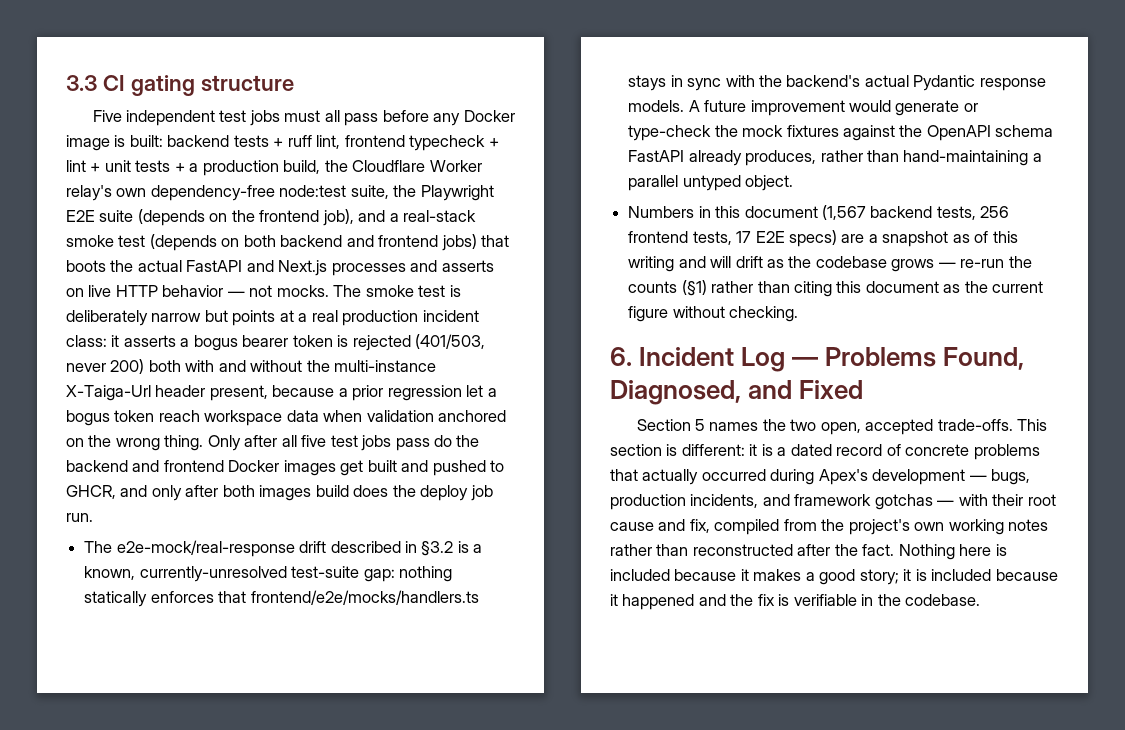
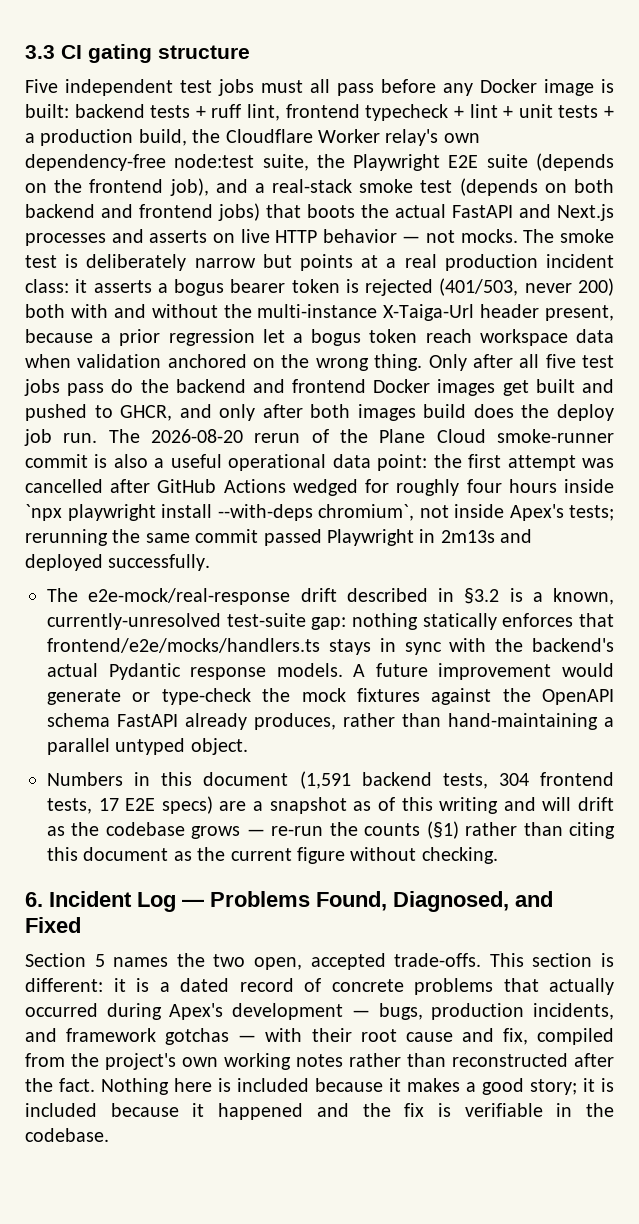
+ The 2026-08-20 rerun of the Plane Cloud smoke-runner commit is also a useful operational data point: the first attempt was cancelled after GitHub Actions wedged for roughly four hours inside `npx playwright install --with-deps chromium`, not inside Apex's tests; rerunning the same commit passed Playwright in 2m13s and deployed successfully.
- Numbers in this document (1,567 backend tests, 256 frontend tests, 17 E2E specs) are a snapshot as of this writing and will drift as the codebase grows — re-run the counts (§1) rather than citing this document as the current figure without checking.
+ Numbers in this document (1,591 backend tests, 304 frontend tests, 17 E2E specs) are a snapshot as of this writing and will drift as the codebase grows — re-run the counts (§1) rather than citing this document as the current figure without checking.

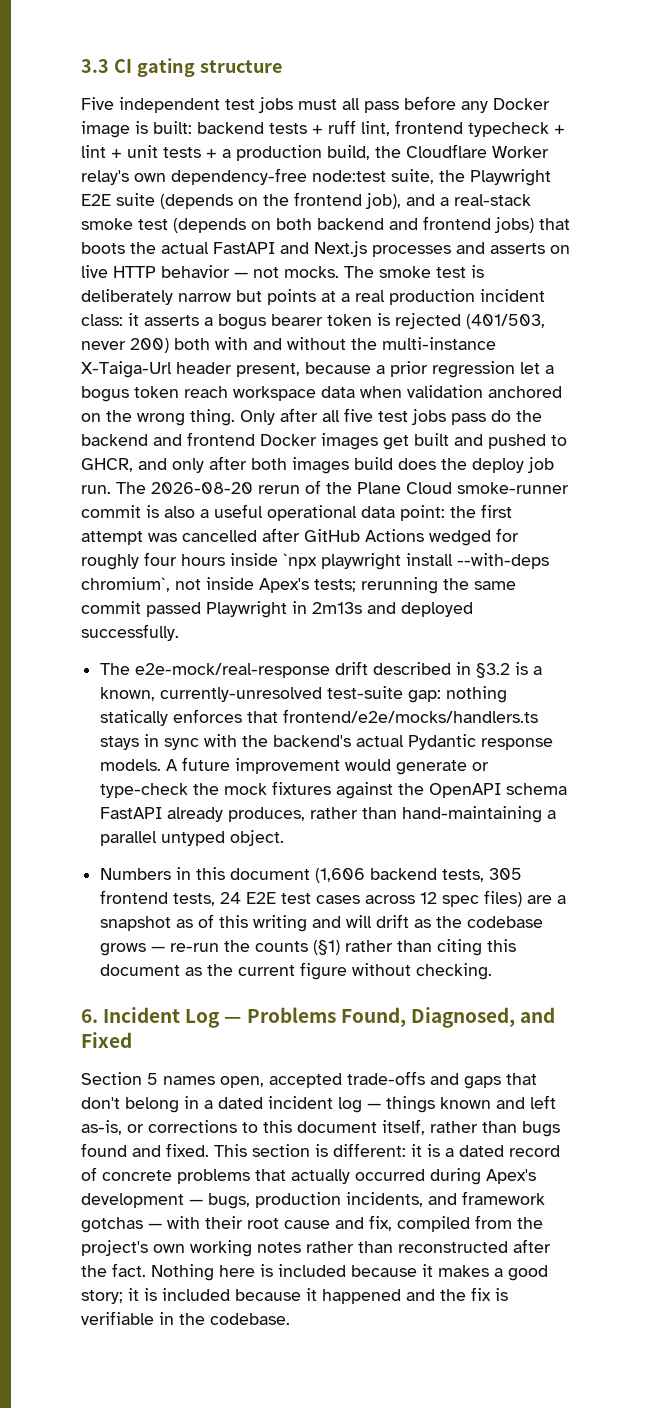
- Numbers in this document (1,591 backend tests, 304 frontend tests, 17 E2E specs) are a snapshot as of this writing and will drift as the codebase grows — re-run the counts (§1) rather than citing this document as the current figure without checking.
+ Numbers in this document (1,606 backend tests, 305 frontend tests, 24 E2E test cases across 12 spec files) are a snapshot as of this writing and will drift as the codebase grows — re-run the counts (§1) rather than citing this document as the current figure without checking.
- Section 5 names the two open, accepted trade-offs.
+ Section 5 names open, accepted trade-offs and gaps that don't belong in a dated incident log — things known and left as-is, or corrections to this document itself, rather than bugs found and fixed.

